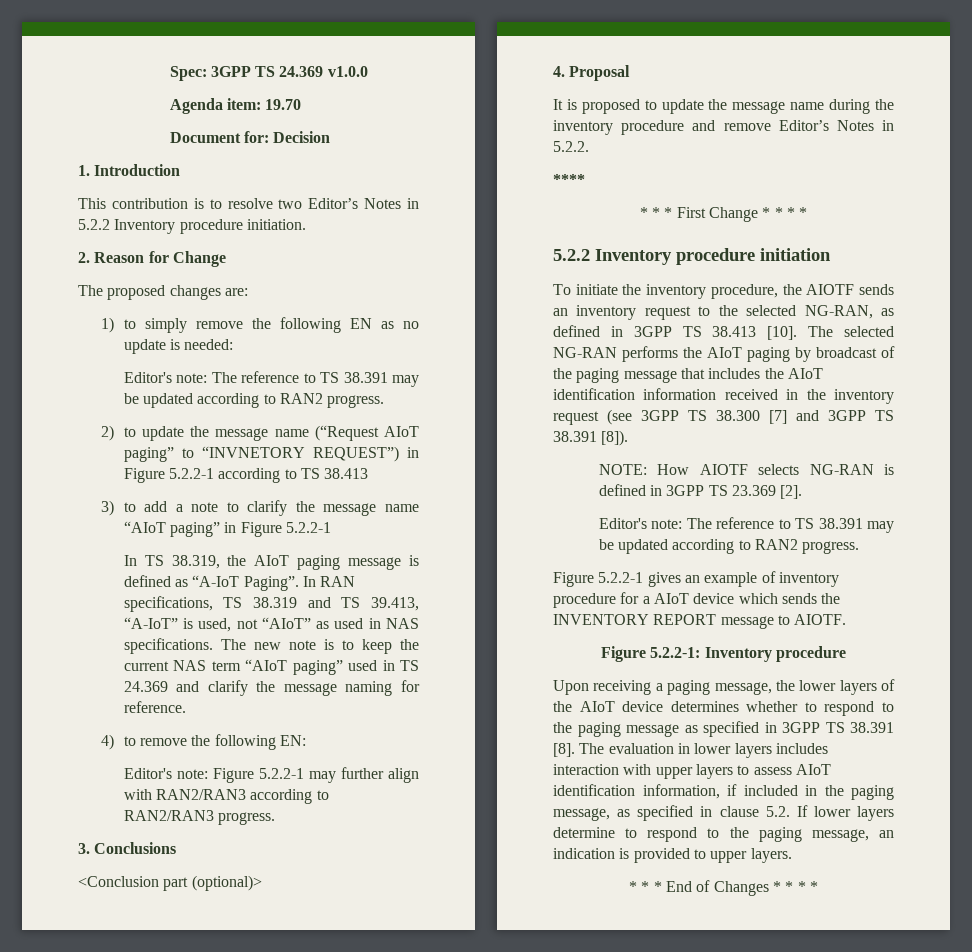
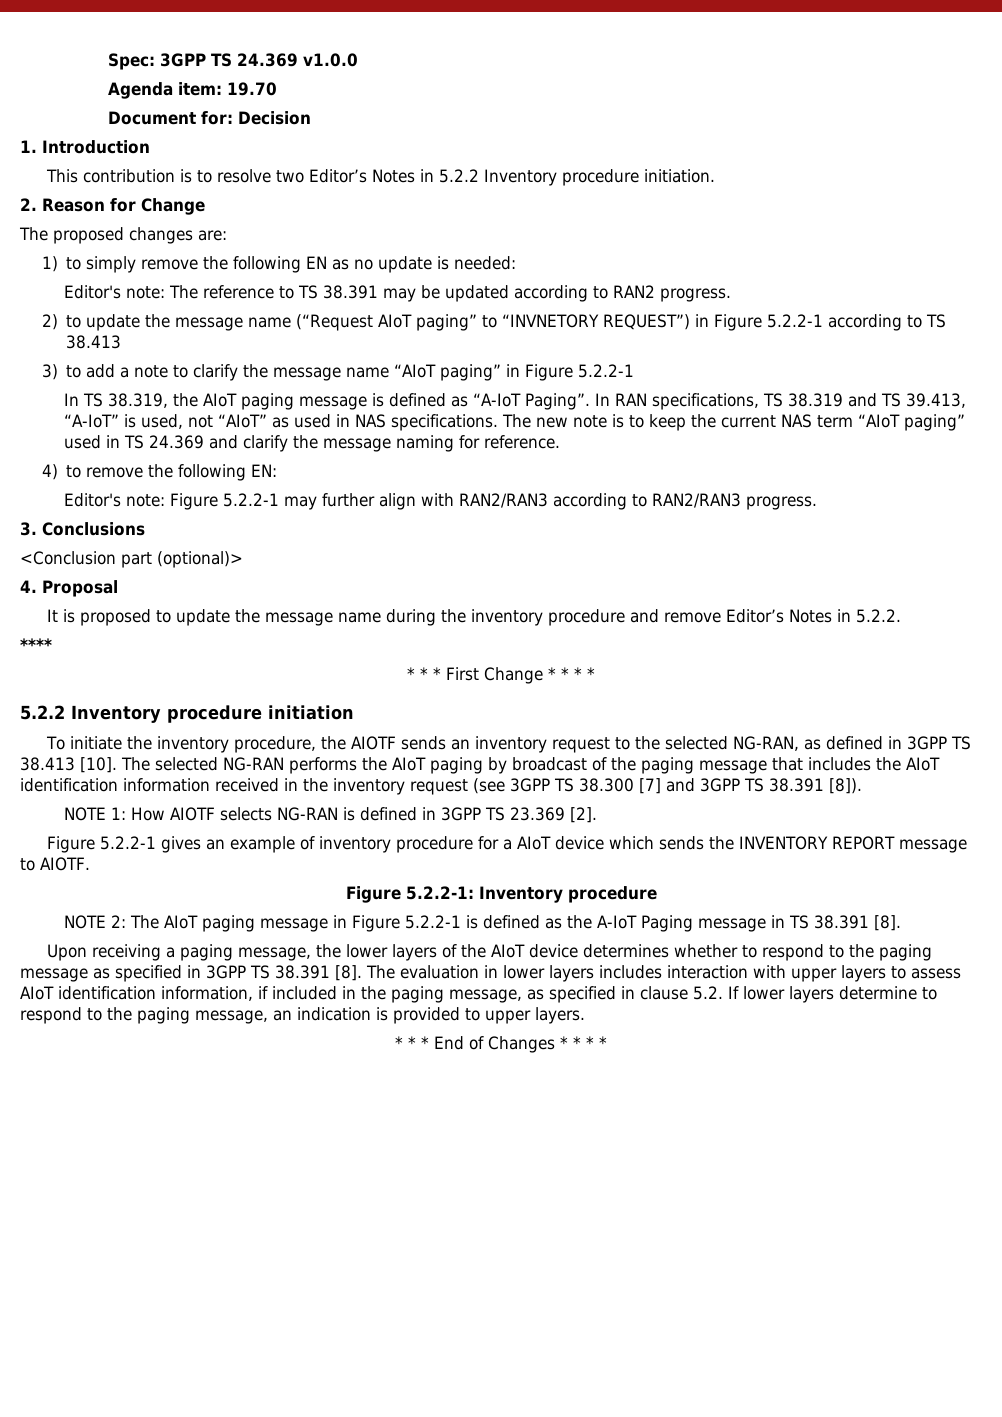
- NOTE: How AIOTF selects NG-RAN is defined in 3GPP TS 23.369 [2].
- Editor's note: The reference to TS 38.391 may be updated according to RAN2 progress.
+ NOTE 1: How AIOTF selects NG-RAN is defined in 3GPP TS 23.369 [2].
+ NOTE 2: The AIoT paging message in Figure 5.2.2-1 is defined as the A-IoT Paging message in TS 38.391 [8].

